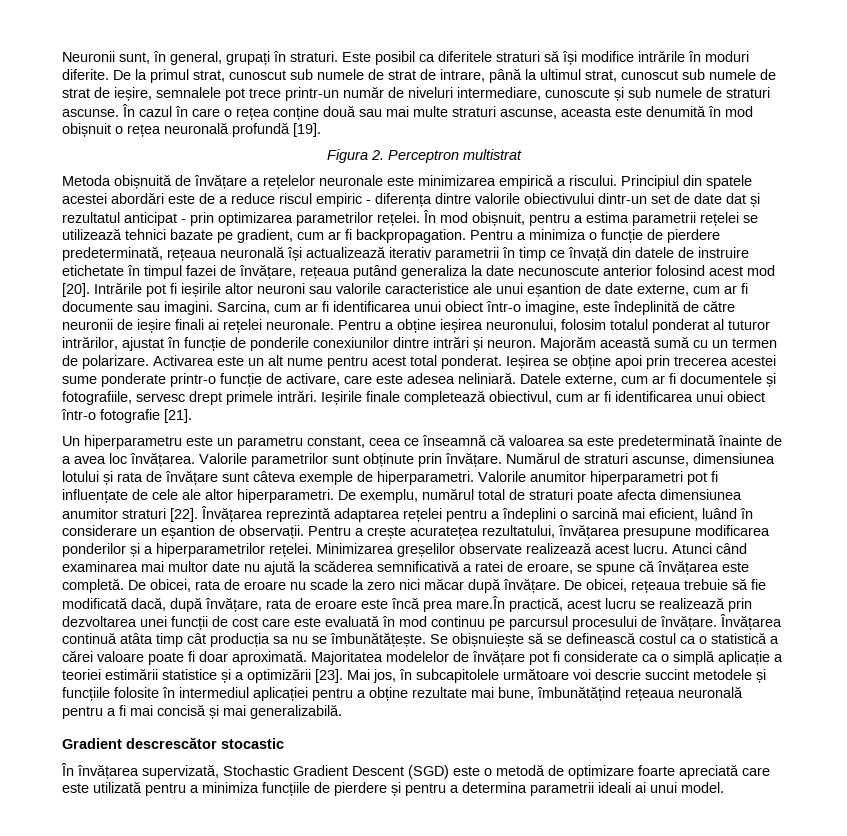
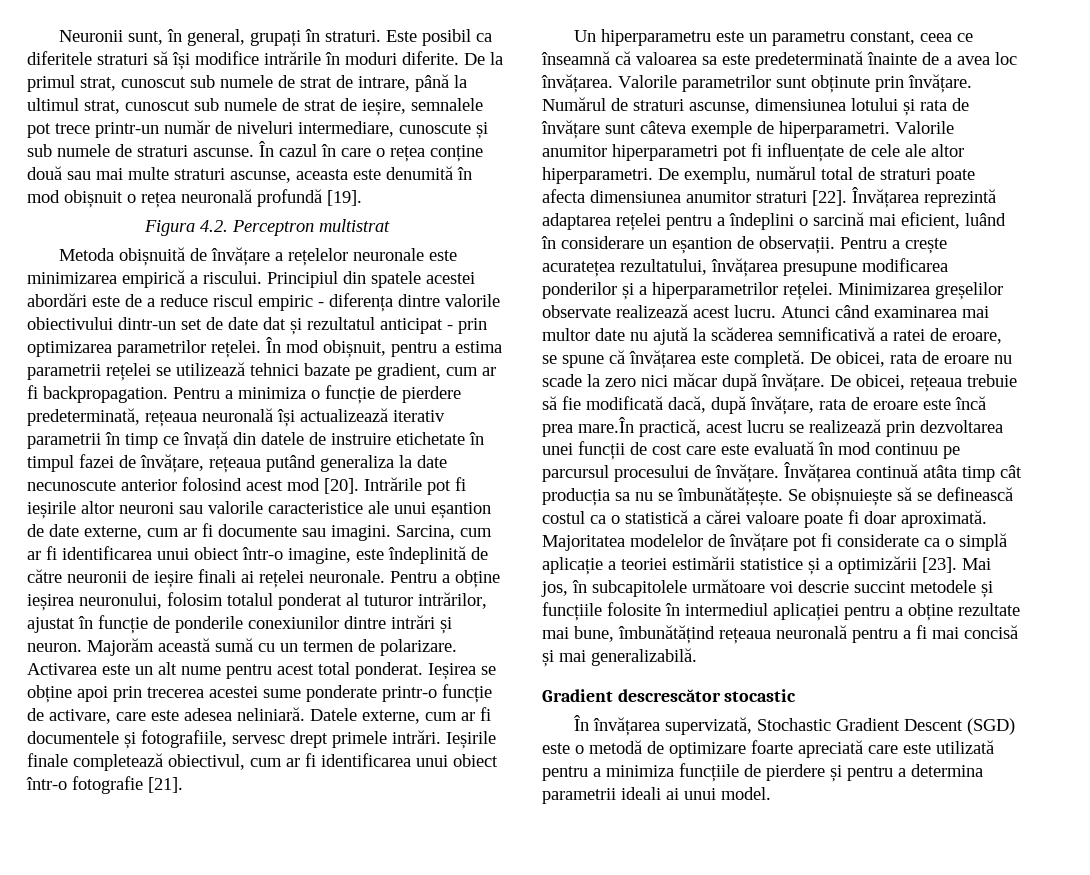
- Figura 2. Perceptron multistrat
+ Figura 4.2. Perceptron multistrat

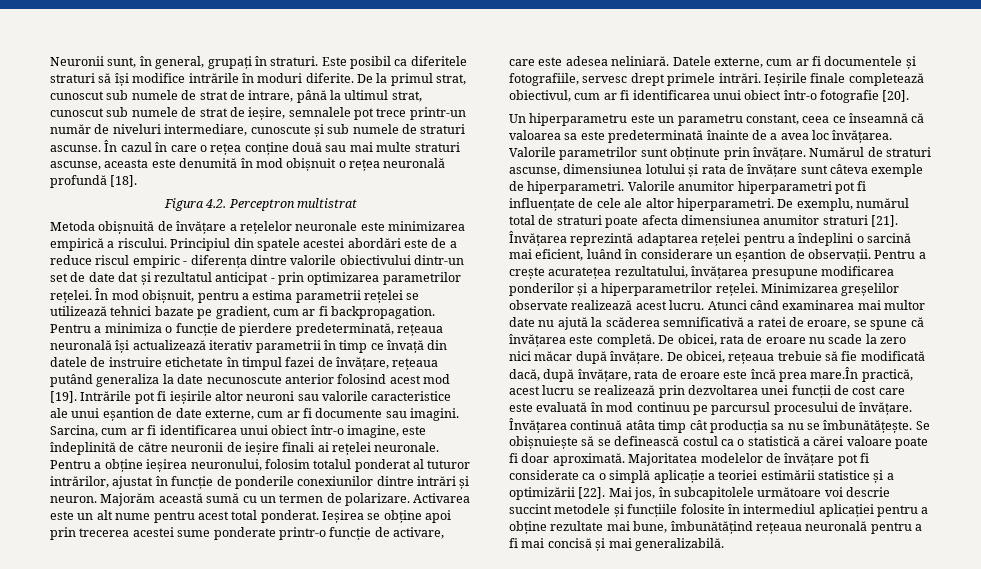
- În cazul în care o rețea conține două sau mai multe straturi ascunse, aceasta este denumită în mod obișnuit o rețea neuronală profundă [19].
+ În cazul în care o rețea conține două sau mai multe straturi ascunse, aceasta este denumită în mod obișnuit o rețea neuronală profundă [18].
- Pentru a minimiza o funcție de pierdere predeterminată, rețeaua neuronală își actualizează iterativ parametrii în timp ce învață din datele de instruire etichetate în timpul fazei de învățare, rețeaua putând generaliza la date necunoscute anterior folosind acest mod [20].
+ Pentru a minimiza o funcție de pierdere predeterminată, rețeaua neuronală își actualizează iterativ parametrii în timp ce învață din datele de instruire etichetate în timpul fazei de învățare, rețeaua putând generaliza la date necunoscute anterior folosind acest mod [19].
- Ieșirile finale completează obiectivul, cum ar fi identificarea unui obiect într-o fotografie [21].
+ Ieșirile finale completează obiectivul, cum ar fi identificarea unui obiect într-o fotografie [20].
- De exemplu, numărul total de straturi poate afecta dimensiunea anumitor straturi [22].
+ De exemplu, numărul total de straturi poate afecta dimensiunea anumitor straturi [21].
- Majoritatea modelelor de învățare pot fi considerate ca o simplă aplicație a teoriei estimării statistice și a optimizării [23].
+ Majoritatea modelelor de învățare pot fi considerate ca o simplă aplicație a teoriei estimării statistice și a optimizării [22].
- Gradient descrescător stocastic
- În învățarea supervizată, Stochastic Gradient Descent (SGD) este o metodă de optimizare foarte apreciată care este utilizată pentru a minimiza funcțiile de pierdere și pentru a determina parametrii ideali ai unui model.

